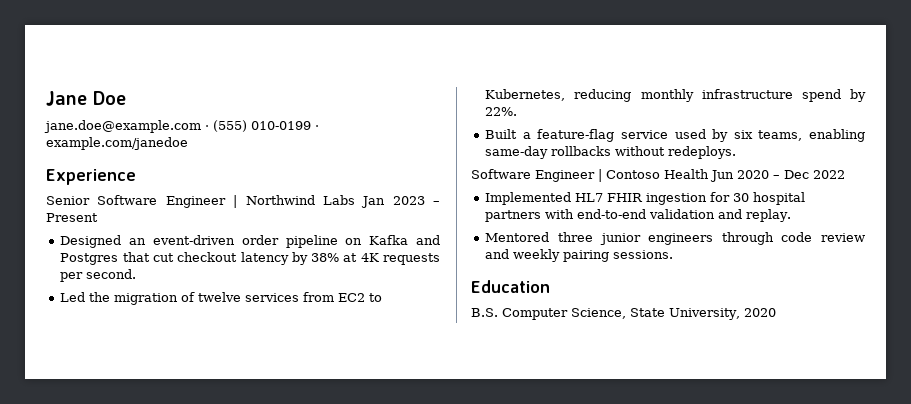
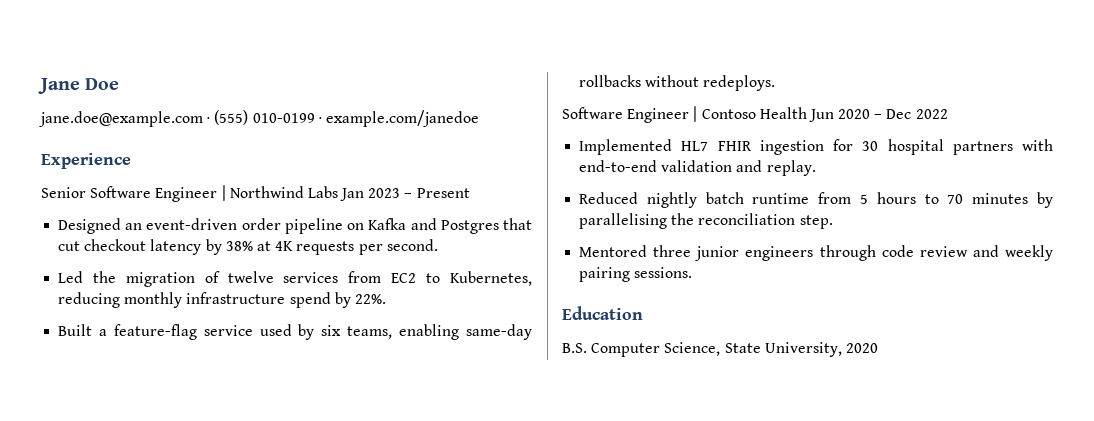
+ Reduced nightly batch runtime from 5 hours to 70 minutes by parallelising the reconciliation step.

